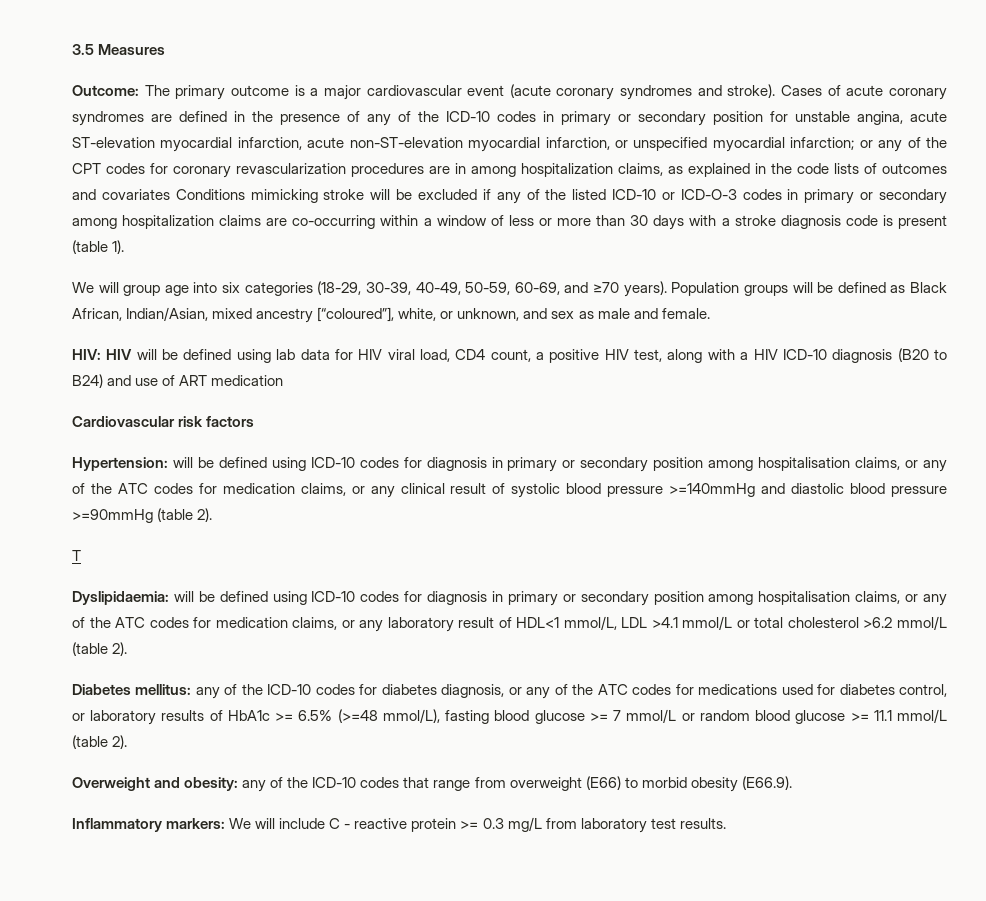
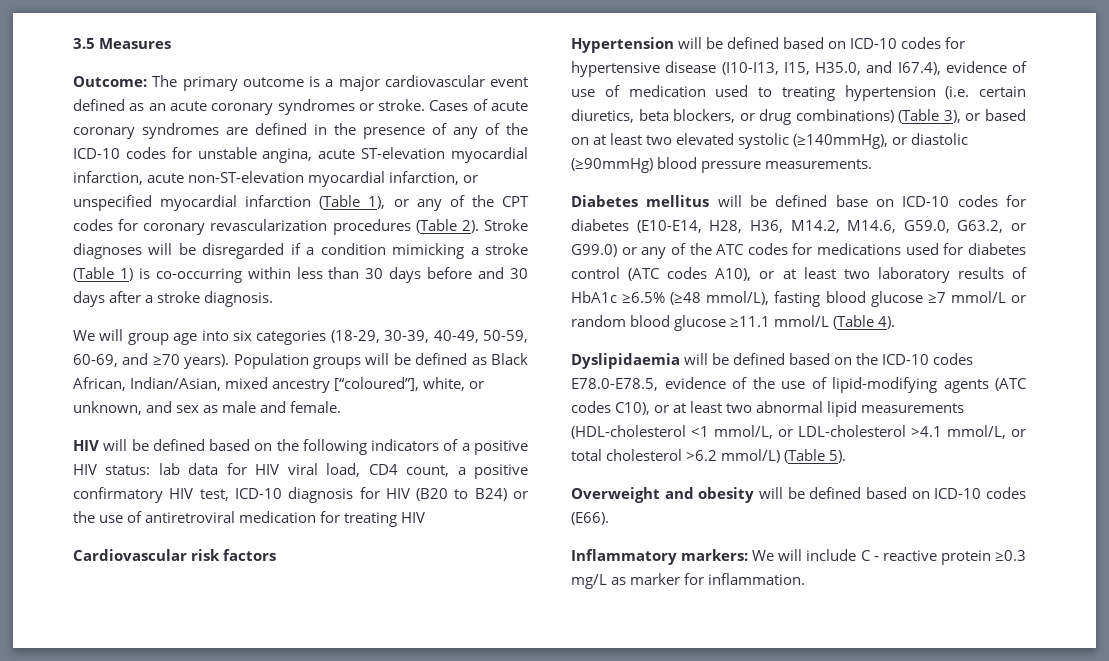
- Outcome: The primary outcome is a major cardiovascular event (acute coronary syndromes and stroke).
+ Outcome: The primary outcome is a major cardiovascular event defined as an acute coronary syndromes or stroke.
- Cases of acute coronary syndromes are defined in the presence of any of the ICD-10 codes in primary or secondary position for unstable angina, acute ST-elevation myocardial infarction, acute non-ST-elevation myocardial infarction, or unspecified myocardial infarction; or any of the CPT codes for coronary revascularization procedures are in among hospitalization claims, as explained in the code lists of outcomes and covariates Conditions mimicking stroke will be excluded if any of the listed ICD-10 or ICD-O-3 codes in primary or secondary among hospitalization claims are co-occurring within a window of less or more than 30 days with a stroke diagnosis code is present (table 1).
+ Cases of acute coronary syndromes are defined in the presence of any of the ICD-10 codes for unstable angina, acute ST-elevation myocardial infarction, acute non-ST-elevation myocardial infarction, or unspecified myocardial infarction (Table 1), or any of the CPT codes for coronary revascularization procedures (Table 2). Stroke diagnoses will be disregarded if a condition mimicking a stroke (Table 1) is co-occurring within less than 30 days before and 30 days after a stroke diagnosis.
- HIV: HIV will be defined using lab data for HIV viral load, CD4 count, a positive HIV test, along with a HIV ICD-10 diagnosis (B20 to B24) and use of ART medication
+ HIV will be defined based on the following indicators of a positive HIV status: lab data for HIV viral load, CD4 count, a positive confirmatory HIV test, ICD-10 diagnosis for HIV (B20 to B24) or the use of antiretroviral medication for treating HIV
- Hypertension: will be defined using ICD-10 codes for diagnosis in primary or secondary position among hospitalisation claims, or any of the ATC codes for medication claims, or any clinical result of systolic blood pressure >=140mmHg and diastolic blood pressure >=90mmHg (table 2).
- T
- Dyslipidaemia: will be defined using ICD-10 codes for diagnosis in primary or secondary position among hospitalisation claims, or any of the ATC codes for medication claims, or any laboratory result of HDL<1 mmol/L, LDL >4.1 mmol/L or total cholesterol >6.2 mmol/L (table 2).
- Diabetes mellitus: any of the ICD-10 codes for diabetes diagnosis, or any of the ATC codes for medications used for diabetes control, or laboratory results of HbA1c >= 6.5% (>=48 mmol/L), fasting blood glucose >= 7 mmol/L or random blood glucose >= 11.1 mmol/L (table 2).
- Overweight and obesity: any of the ICD-10 codes that range from overweight (E66) to morbid obesity (E66.9).
+ Hypertension will be defined based on ICD-10 codes for hypertensive disease (I10-I13, I15, H35.0, and I67.4), evidence of use of medication used to treating hypertension (i.e. certain diuretics, beta blockers, or drug combinations) (Table 3), or based on at least two elevated systolic (≥140mmHg), or diastolic (≥90mmHg) blood pressure measurements.
+ Diabetes mellitus will be defined base on ICD-10 codes for diabetes (E10-E14, H28, H36, M14.2, M14.6, G59.0, G63.2, or G99.0) or any of the ATC codes for medications used for diabetes control (ATC codes A10), or at least two laboratory results of HbA1c ≥6.5% (≥48 mmol/L), fasting blood glucose ≥7 mmol/L or random blood glucose ≥11.1 mmol/L (Table 4).
+ Dyslipidaemia will be defined based on the ICD-10 codes E78.0-E78.5, evidence of the use of lipid-modifying agents (ATC codes C10), or at least two abnormal lipid measurements (HDL-cholesterol <1 mmol/L, or LDL-cholesterol >4.1 mmol/L, or total cholesterol >6.2 mmol/L) (Table 5).
+ Overweight and obesity will be defined based on ICD-10 codes (E66).
- Inflammatory markers: We will include C - reactive protein >= 0.3 mg/L from laboratory test results.
+ Inflammatory markers: We will include C - reactive protein ≥0.3 mg/L as marker for inflammation.

